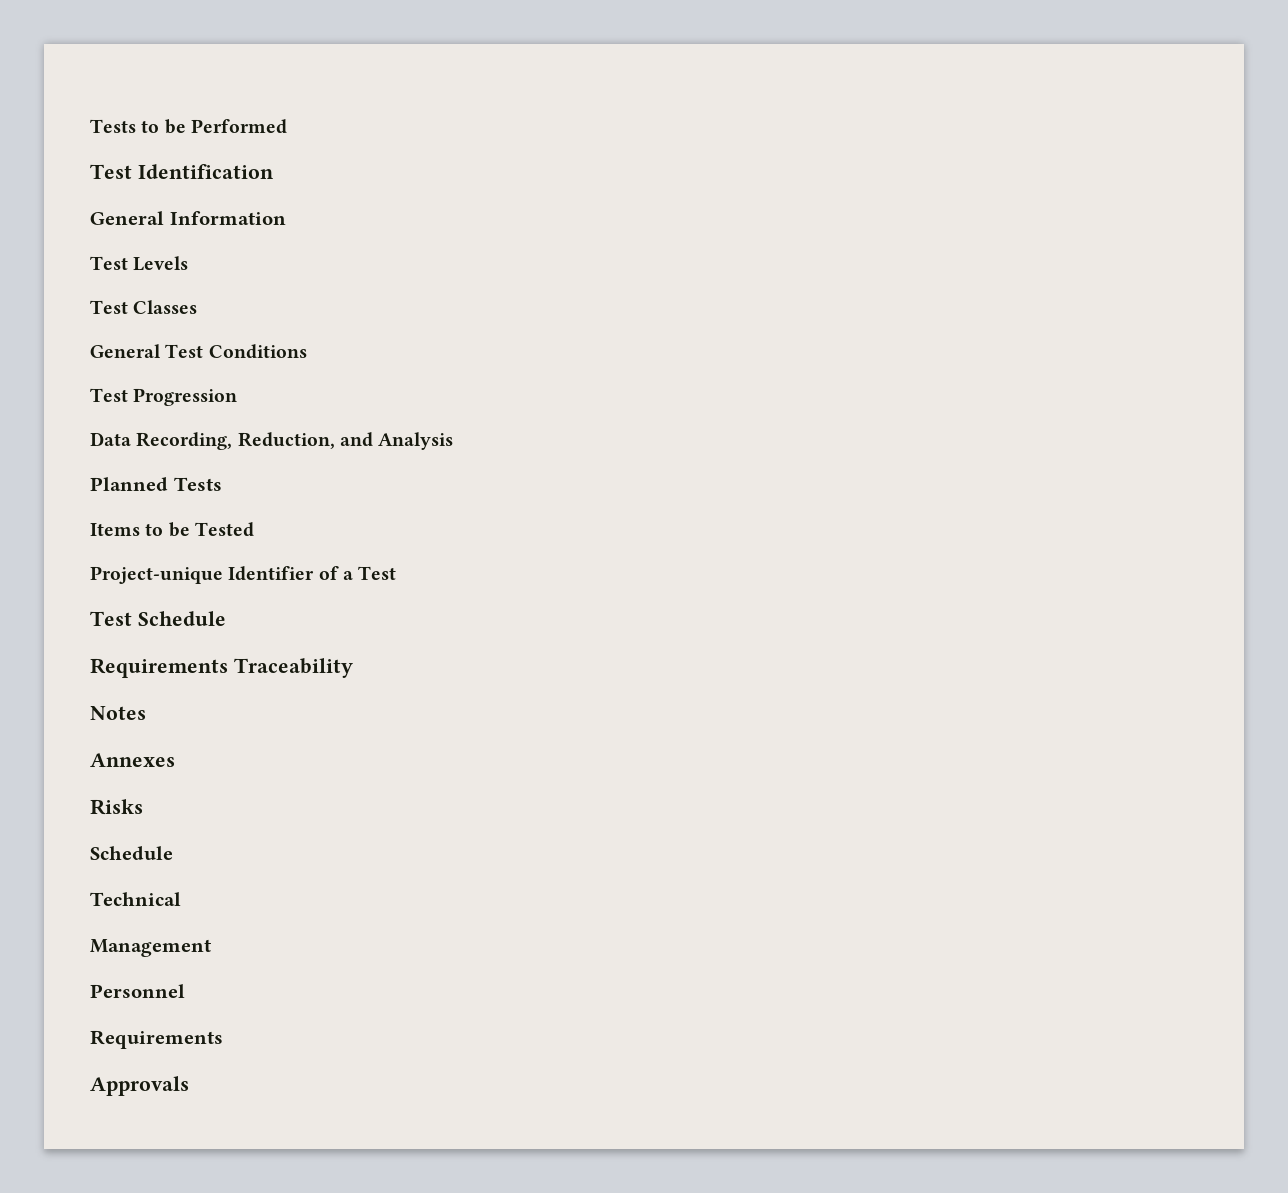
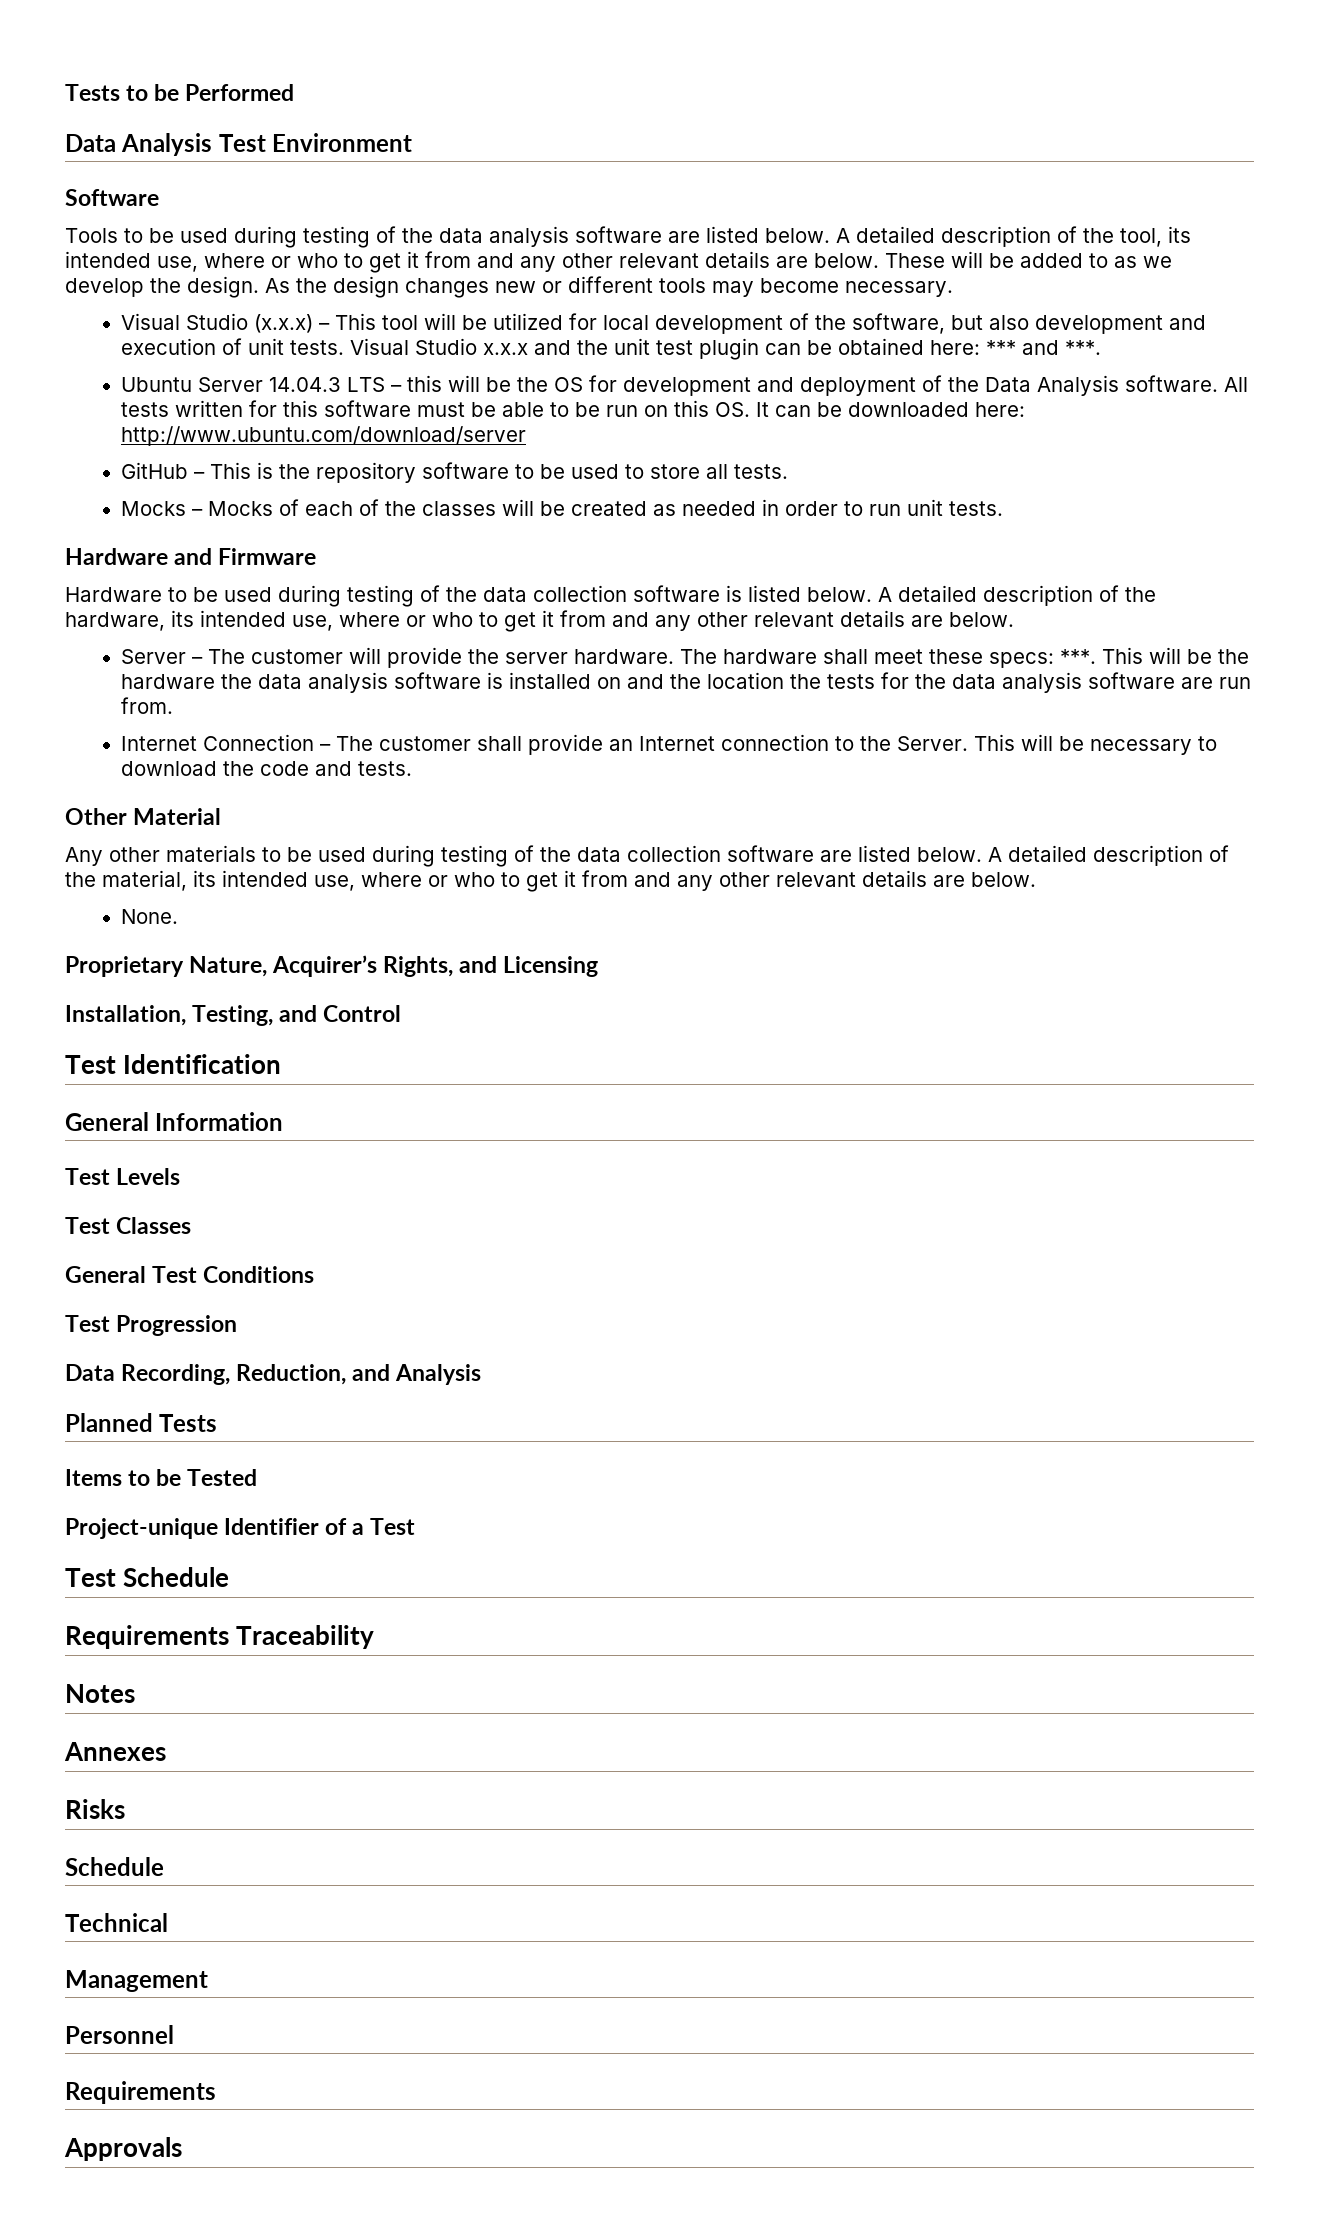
+ Data Analysis Test Environment
+ Software
+ Tools to be used during testing of the data analysis software are listed below. A detailed description of the tool, its intended use, where or who to get it from and any other relevant details are below. These will be added to as we develop the design. As the design changes new or different tools may become necessary.
+ Visual Studio (x.x.x) – This tool will be utilized for local development of the software, but also development and execution of unit tests. Visual Studio x.x.x and the unit test plugin can be obtained here: *** and ***.
+ Ubuntu Server 14.04.3 LTS – this will be the OS for development and deployment of the Data Analysis software. All tests written for this software must be able to be run on this OS. It can be downloaded here: http://www.ubuntu.com/download/server
+ GitHub – This is the repository software to be used to store all tests.
+ Mocks – Mocks of each of the classes will be created as needed in order to run unit tests.
+ Hardware and Firmware
+ Hardware to be used during testing of the data collection software is listed below. A detailed description of the hardware, its intended use, where or who to get it from and any other relevant details are below.
+ Server – The customer will provide the server hardware. The hardware shall meet these specs: ***. This will be the hardware the data analysis software is installed on and the location the tests for the data analysis software are run from.
+ Internet Connection – The customer shall provide an Internet connection to the Server. This will be necessary to download the code and tests.
+ Other Material
+ Any other materials to be used during testing of the data collection software are listed below. A detailed description of the material, its intended use, where or who to get it from and any other relevant details are below.
+ None.
+ Proprietary Nature, Acquirer’s Rights, and Licensing
+ Installation, Testing, and Control

